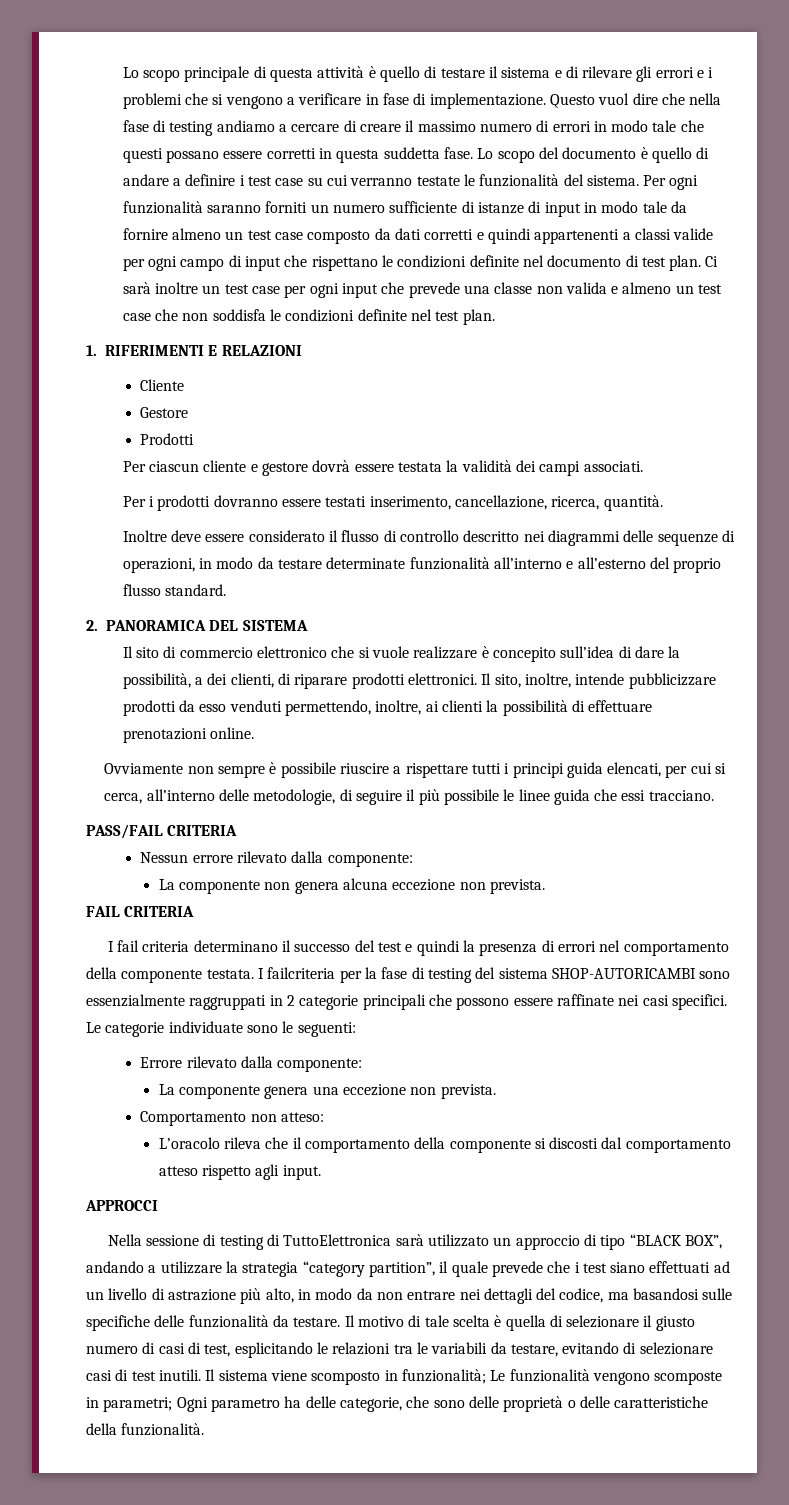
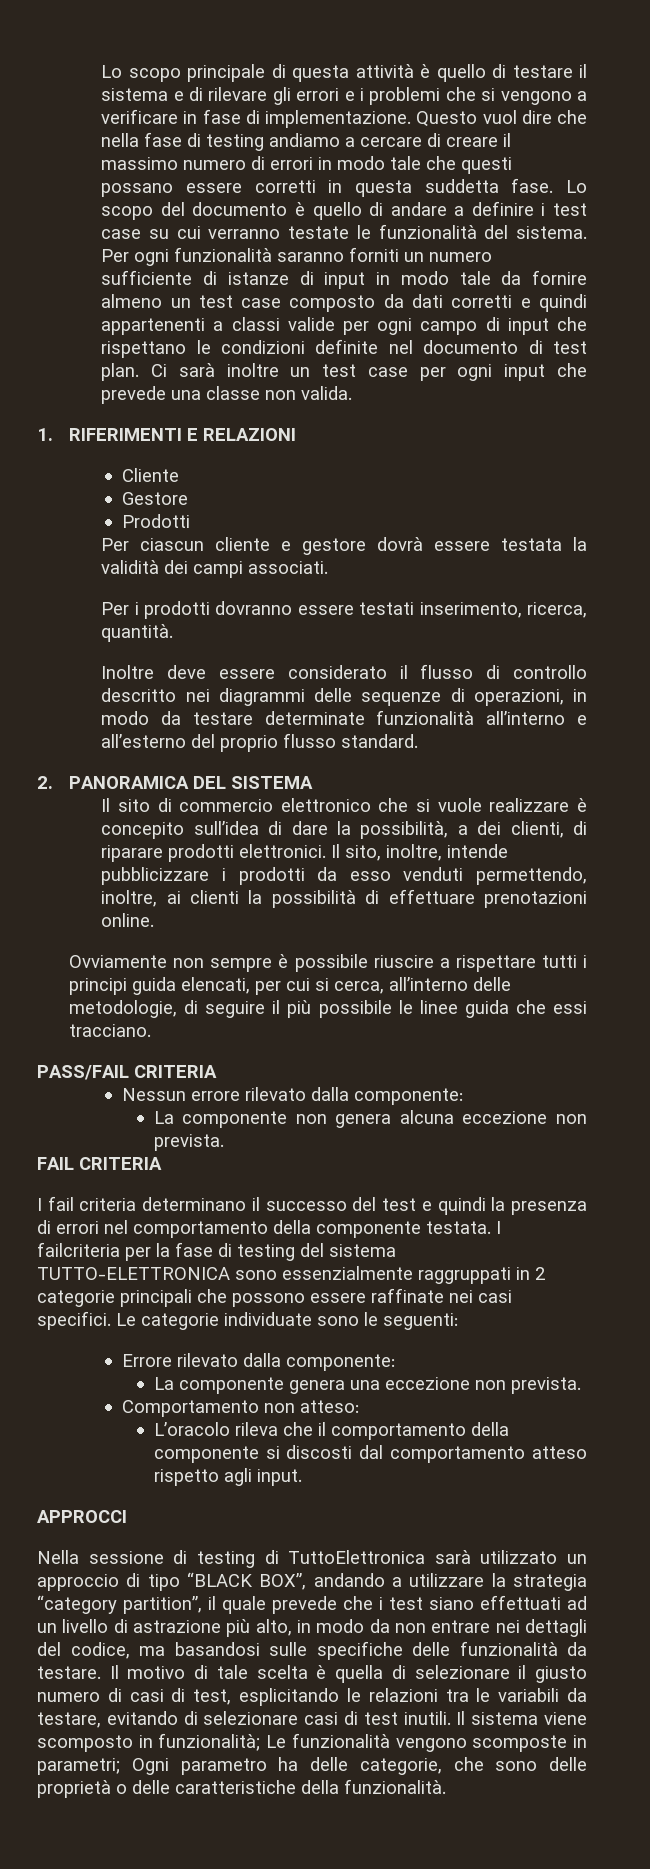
- Ci sarà inoltre un test case per ogni input che prevede una classe non valida e almeno un test case che non soddisfa le condizioni definite nel test plan.
+ Ci sarà inoltre un test case per ogni input che prevede una classe non valida.
- Per i prodotti dovranno essere testati inserimento, cancellazione, ricerca, quantità.
+ Per i prodotti dovranno essere testati inserimento, ricerca, quantità.
- Il sito, inoltre, intende pubblicizzare prodotti da esso venduti permettendo, inoltre, ai clienti la possibilità di effettuare prenotazioni online.
+ Il sito, inoltre, intende pubblicizzare i prodotti da esso venduti permettendo, inoltre, ai clienti la possibilità di effettuare prenotazioni online.
- I failcriteria per la fase di testing del sistema SHOP-AUTORICAMBI sono essenzialmente raggruppati in 2 categorie principali che possono essere raffinate nei casi specifici.
+ I failcriteria per la fase di testing del sistema TUTTO-ELETTRONICA sono essenzialmente raggruppati in 2 categorie principali che possono essere raffinate nei casi specifici.

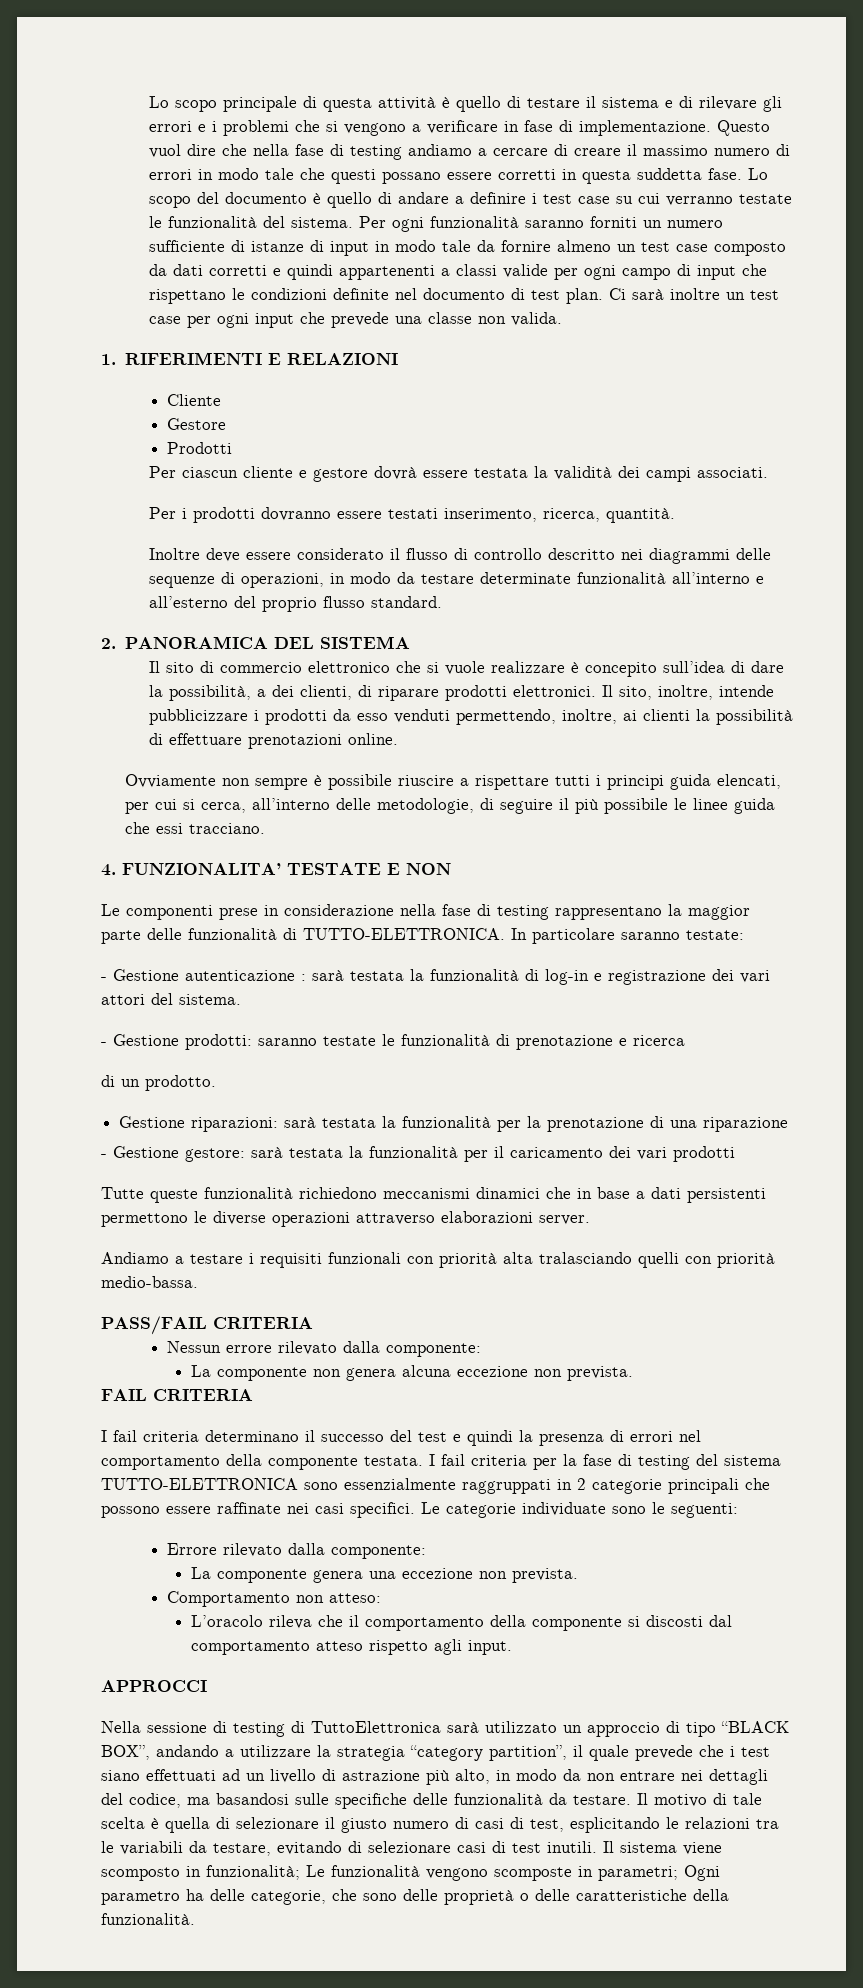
+ 4. FUNZIONALITA’ TESTATE E NON
+ Le componenti prese in considerazione nella fase di testing rappresentano la maggior parte delle funzionalità di TUTTO-ELETTRONICA. In particolare saranno testate:
+ - Gestione autenticazione : sarà testata la funzionalità di log-in e registrazione dei vari attori del sistema.
+ - Gestione prodotti: saranno testate le funzionalità di prenotazione e ricerca
+ di un prodotto.
+ Gestione riparazioni: sarà testata la funzionalità per la prenotazione di una riparazione
+ - Gestione gestore: sarà testata la funzionalità per il caricamento dei vari prodotti
+ Tutte queste funzionalità richiedono meccanismi dinamici che in base a dati persistenti permettono le diverse operazioni attraverso elaborazioni server.
+ Andiamo a testare i requisiti funzionali con priorità alta tralasciando quelli con priorità medio-bassa.
- I failcriteria per la fase di testing del sistema TUTTO-ELETTRONICA sono essenzialmente raggruppati in 2 categorie principali che possono essere raffinate nei casi specifici.
+ I fail criteria per la fase di testing del sistema TUTTO-ELETTRONICA sono essenzialmente raggruppati in 2 categorie principali che possono essere raffinate nei casi specifici.

